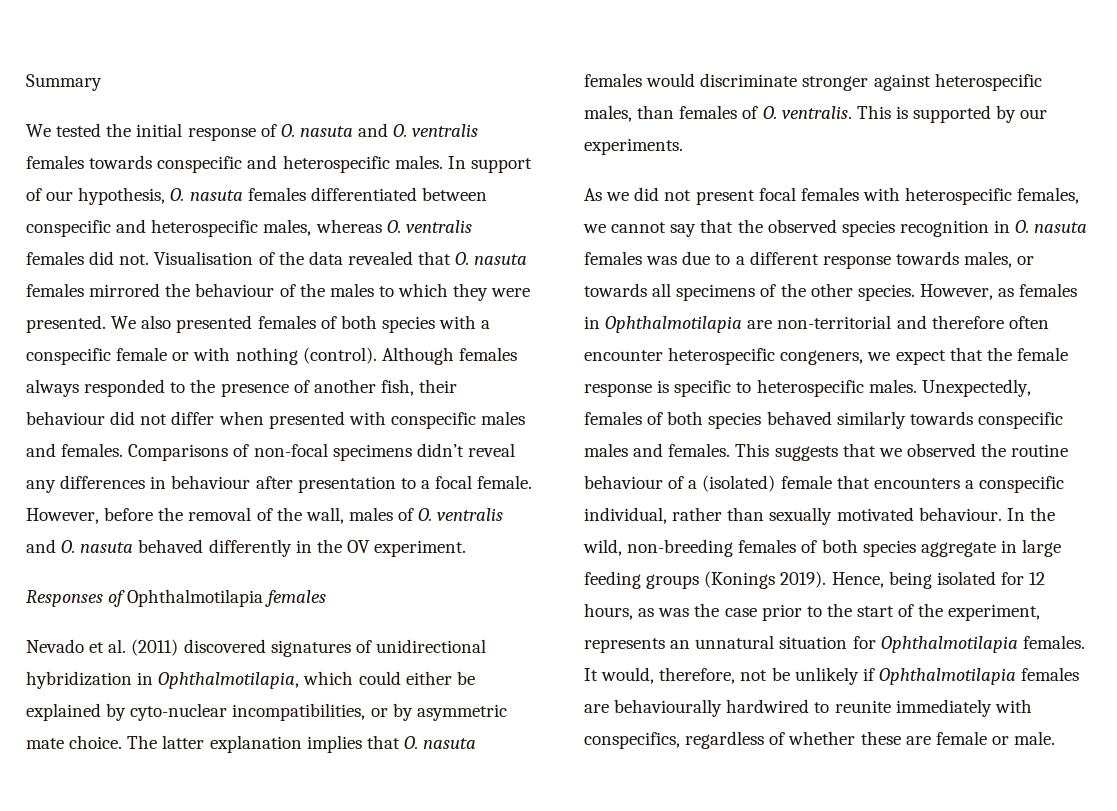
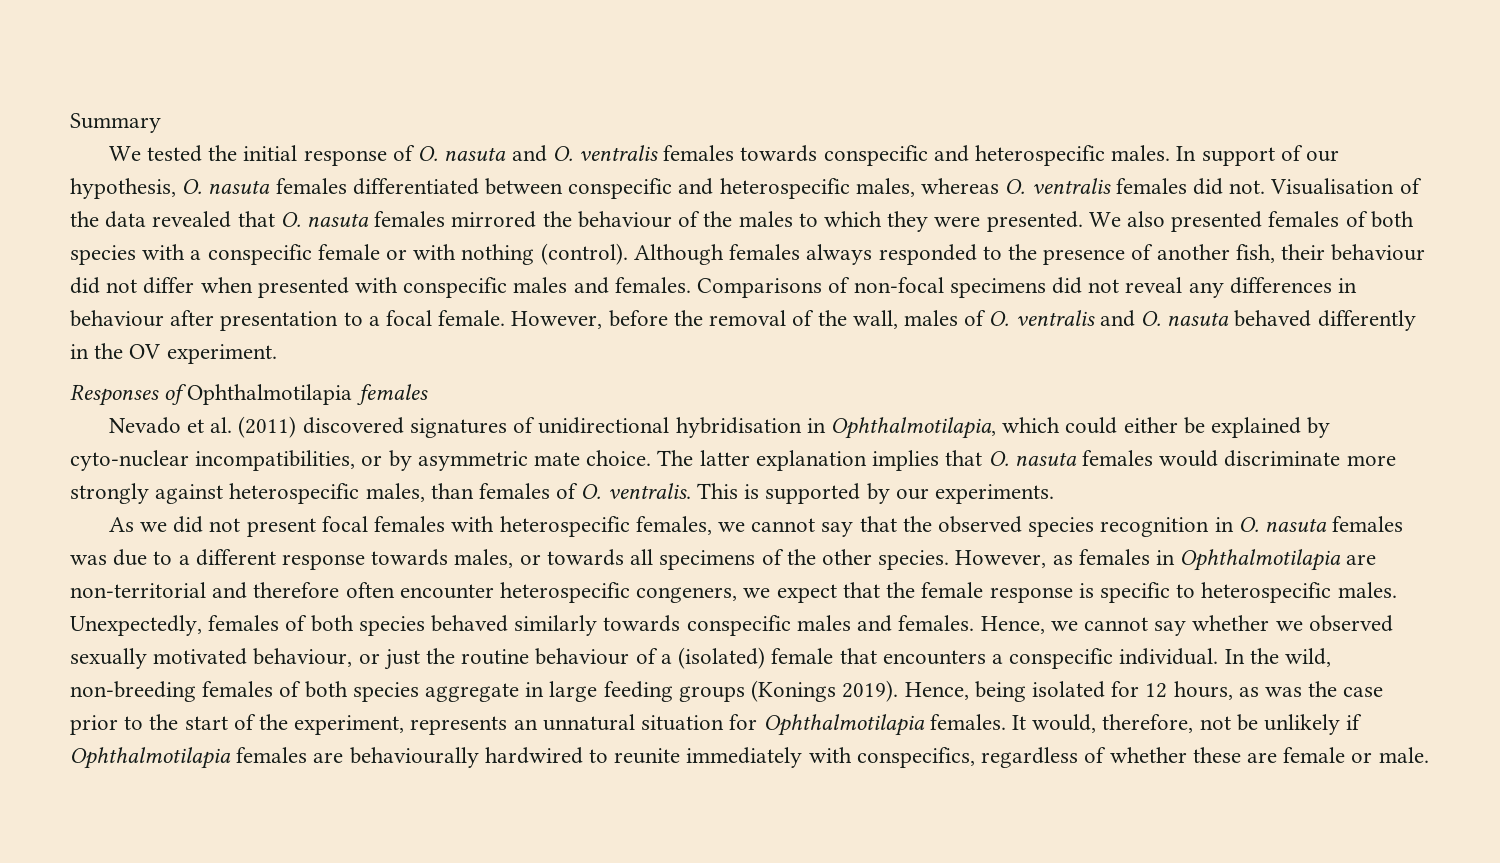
- Comparisons of non-focal specimens didn’t reveal any differences in behaviour after presentation to a focal female.
+ Comparisons of non-focal specimens did not reveal any differences in behaviour after presentation to a focal female.
- Nevado et al. (2011) discovered signatures of unidirectional hybridization in Ophthalmotilapia, which could either be explained by cyto-nuclear incompatibilities, or by asymmetric mate choice.
+ Nevado et al. (2011) discovered signatures of unidirectional hybridisation in Ophthalmotilapia, which could either be explained by cyto-nuclear incompatibilities, or by asymmetric mate choice.
- The latter explanation implies that O. nasuta females would discriminate stronger against heterospecific males, than females of O. ventralis.
+ The latter explanation implies that O. nasuta females would discriminate more strongly against heterospecific males, than females of O. ventralis.
- This suggests that we observed the routine behaviour of a (isolated) female that encounters a conspecific individual, rather than sexually motivated behaviour.
+ Hence, we cannot say whether we observed sexually motivated behaviour, or just the routine behaviour of a (isolated) female that encounters a conspecific individual.

